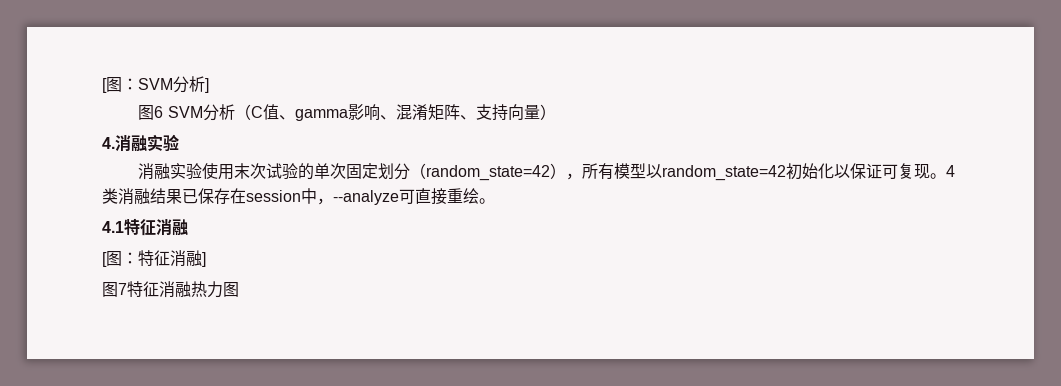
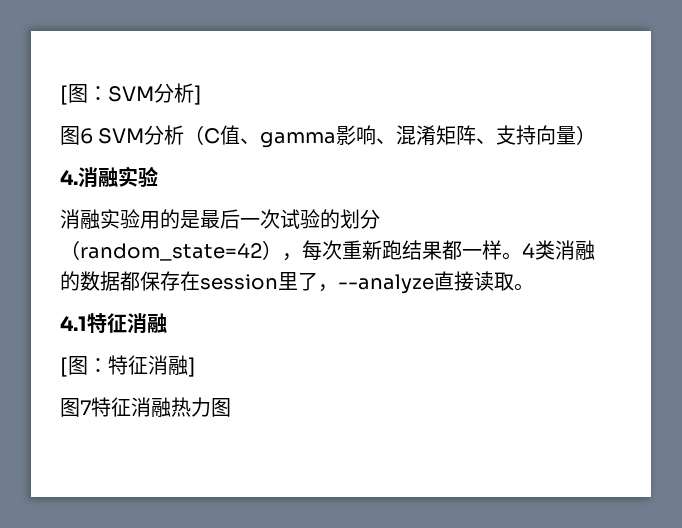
- 消融实验使用末次试验的单次固定划分（random_state=42），所有模型以random_state=42初始化以保证可复现。
+ 消融实验用的是最后一次试验的划分（random_state=42），每次重新跑结果都一样。
- 4类消融结果已保存在session中，--analyze可直接重绘。
+ 4类消融的数据都保存在session里了，--analyze直接读取。

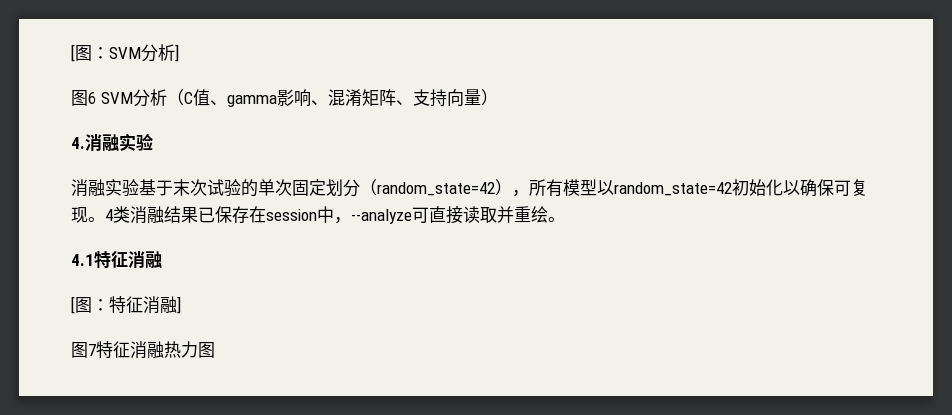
- 消融实验用的是最后一次试验的划分（random_state=42），每次重新跑结果都一样。
+ 消融实验基于末次试验的单次固定划分（random_state=42），所有模型以random_state=42初始化以确保可复现。
- 4类消融的数据都保存在session里了，--analyze直接读取。
+ 4类消融结果已保存在session中，--analyze可直接读取并重绘。

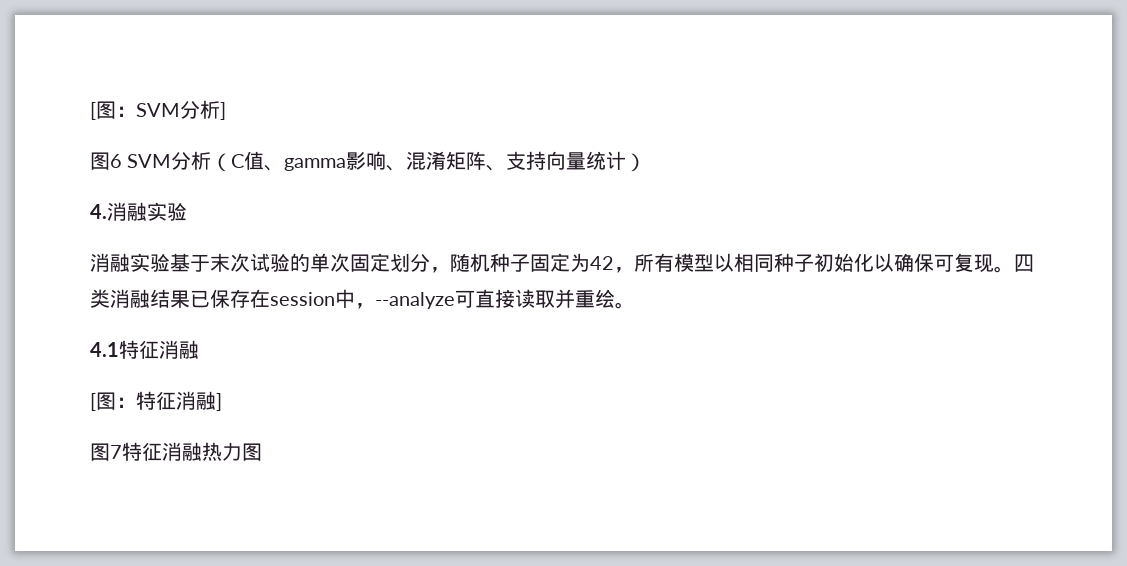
- 图6 SVM分析（C值、gamma影响、混淆矩阵、支持向量）
+ 图6 SVM分析（C值、gamma影响、混淆矩阵、支持向量统计）
- 消融实验基于末次试验的单次固定划分（random_state=42），所有模型以random_state=42初始化以确保可复现。
+ 消融实验基于末次试验的单次固定划分，随机种子固定为42，所有模型以相同种子初始化以确保可复现。
- 4类消融结果已保存在session中，--analyze可直接读取并重绘。
+ 四类消融结果已保存在session中，--analyze可直接读取并重绘。

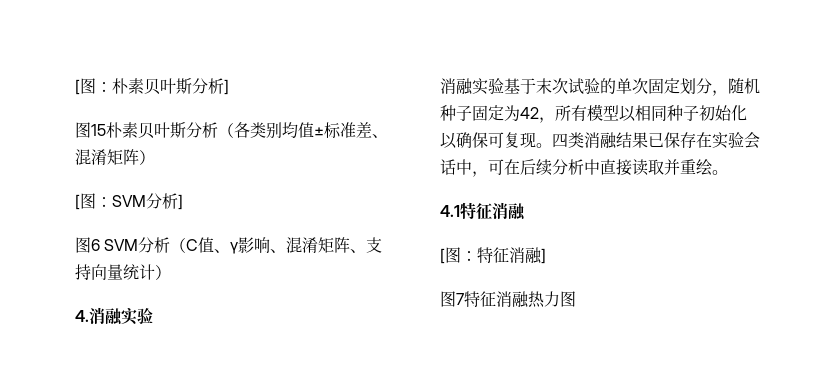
+ [图：朴素贝叶斯分析]
+ 图15朴素贝叶斯分析（各类别均值±标准差、混淆矩阵）
- 图6 SVM分析（C值、gamma影响、混淆矩阵、支持向量统计）
+ 图6 SVM分析（C值、γ影响、混淆矩阵、支持向量统计）
- 四类消融结果已保存在session中，--analyze可直接读取并重绘。
+ 四类消融结果已保存在实验会话中，可在后续分析中直接读取并重绘。

